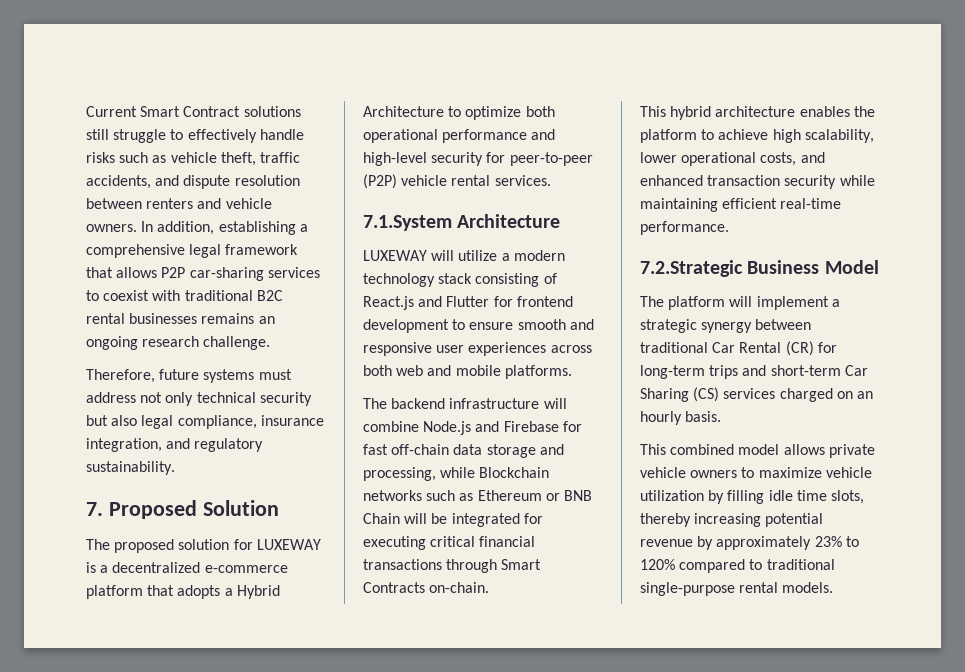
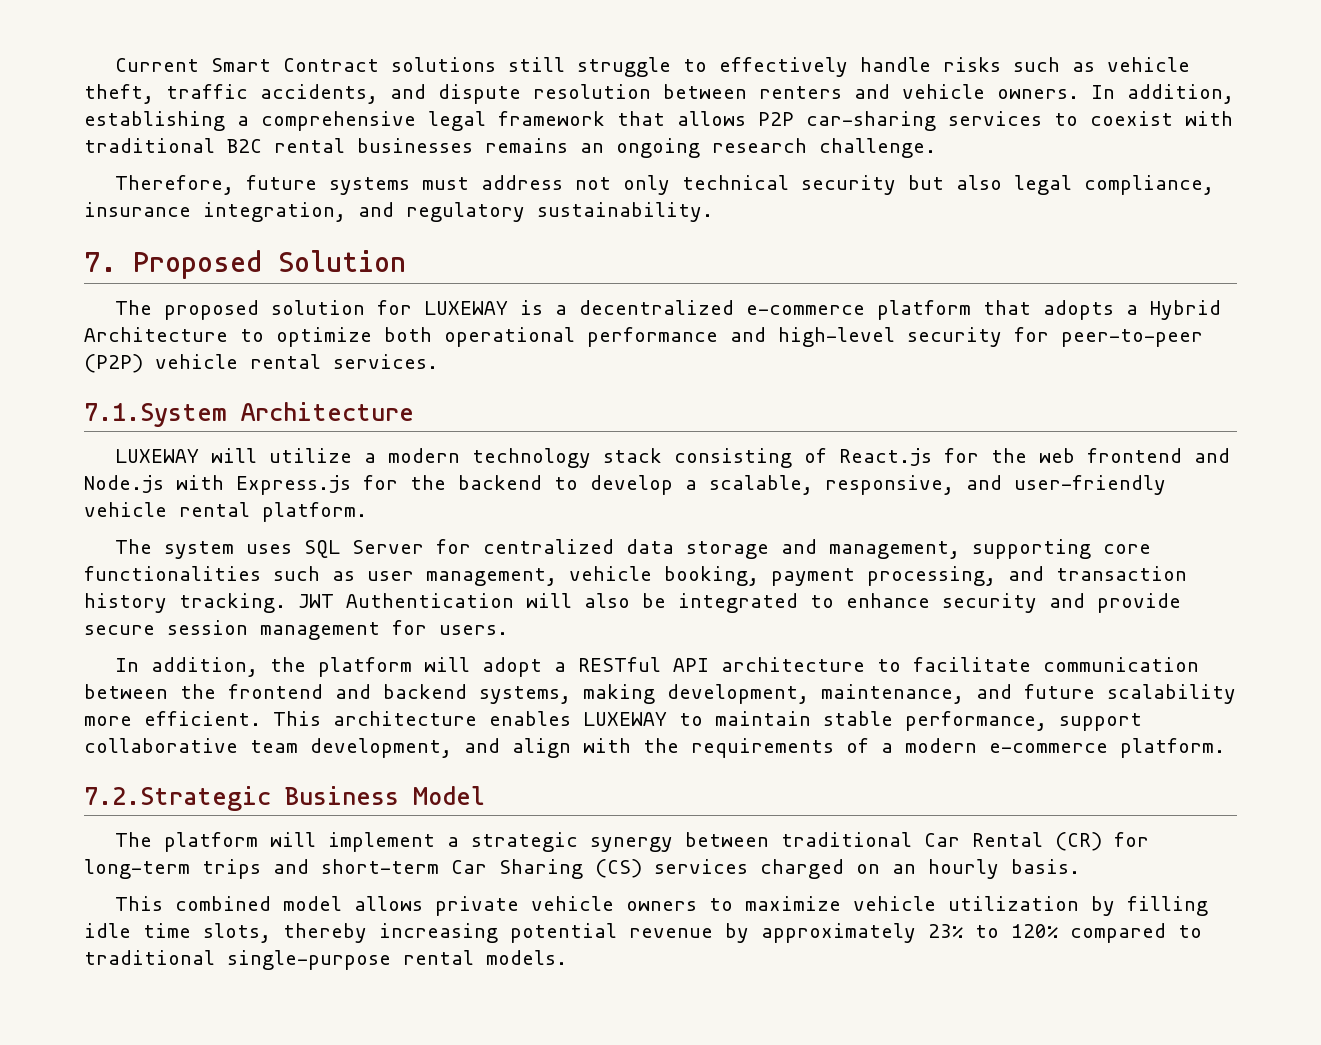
- LUXEWAY will utilize a modern technology stack consisting of React.js and Flutter for frontend development to ensure smooth and responsive user experiences across both web and mobile platforms.
- The backend infrastructure will combine Node.js and Firebase for fast off-chain data storage and processing, while Blockchain networks such as Ethereum or BNB Chain will be integrated for executing critical financial transactions through Smart Contracts on-chain.
- This hybrid architecture enables the platform to achieve high scalability, lower operational costs, and enhanced transaction security while maintaining efficient real-time performance.
+ LUXEWAY will utilize a modern technology stack consisting of React.js for the web frontend and Node.js with Express.js for the backend to develop a scalable, responsive, and user-friendly vehicle rental platform.
+ The system uses SQL Server for centralized data storage and management, supporting core functionalities such as user management, vehicle booking, payment processing, and transaction history tracking. JWT Authentication will also be integrated to enhance security and provide secure session management for users.
+ In addition, the platform will adopt a RESTful API architecture to facilitate communication between the frontend and backend systems, making development, maintenance, and future scalability more efficient. This architecture enables LUXEWAY to maintain stable performance, support collaborative team development, and align with the requirements of a modern e-commerce platform.

